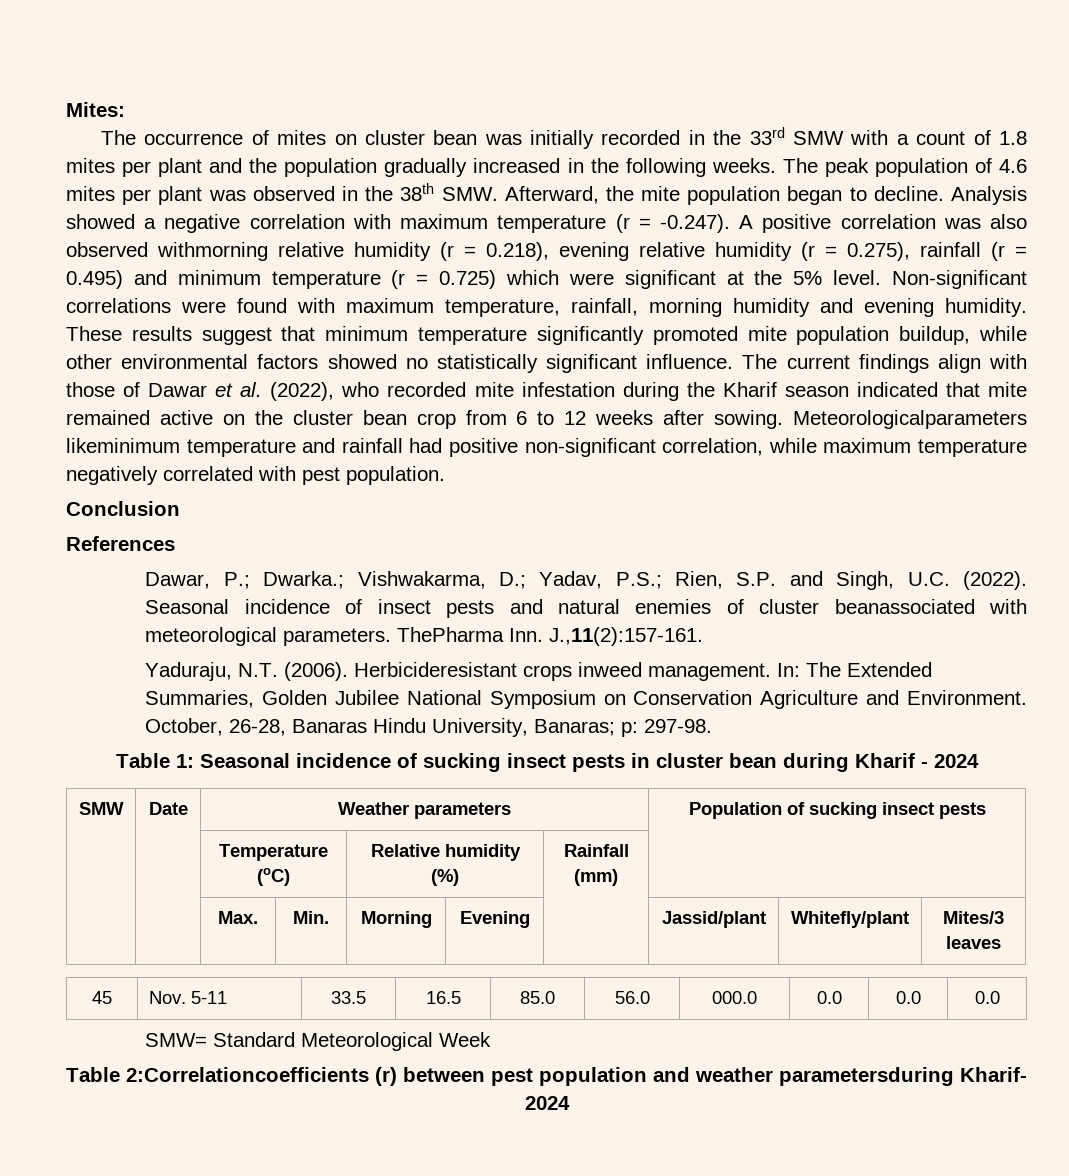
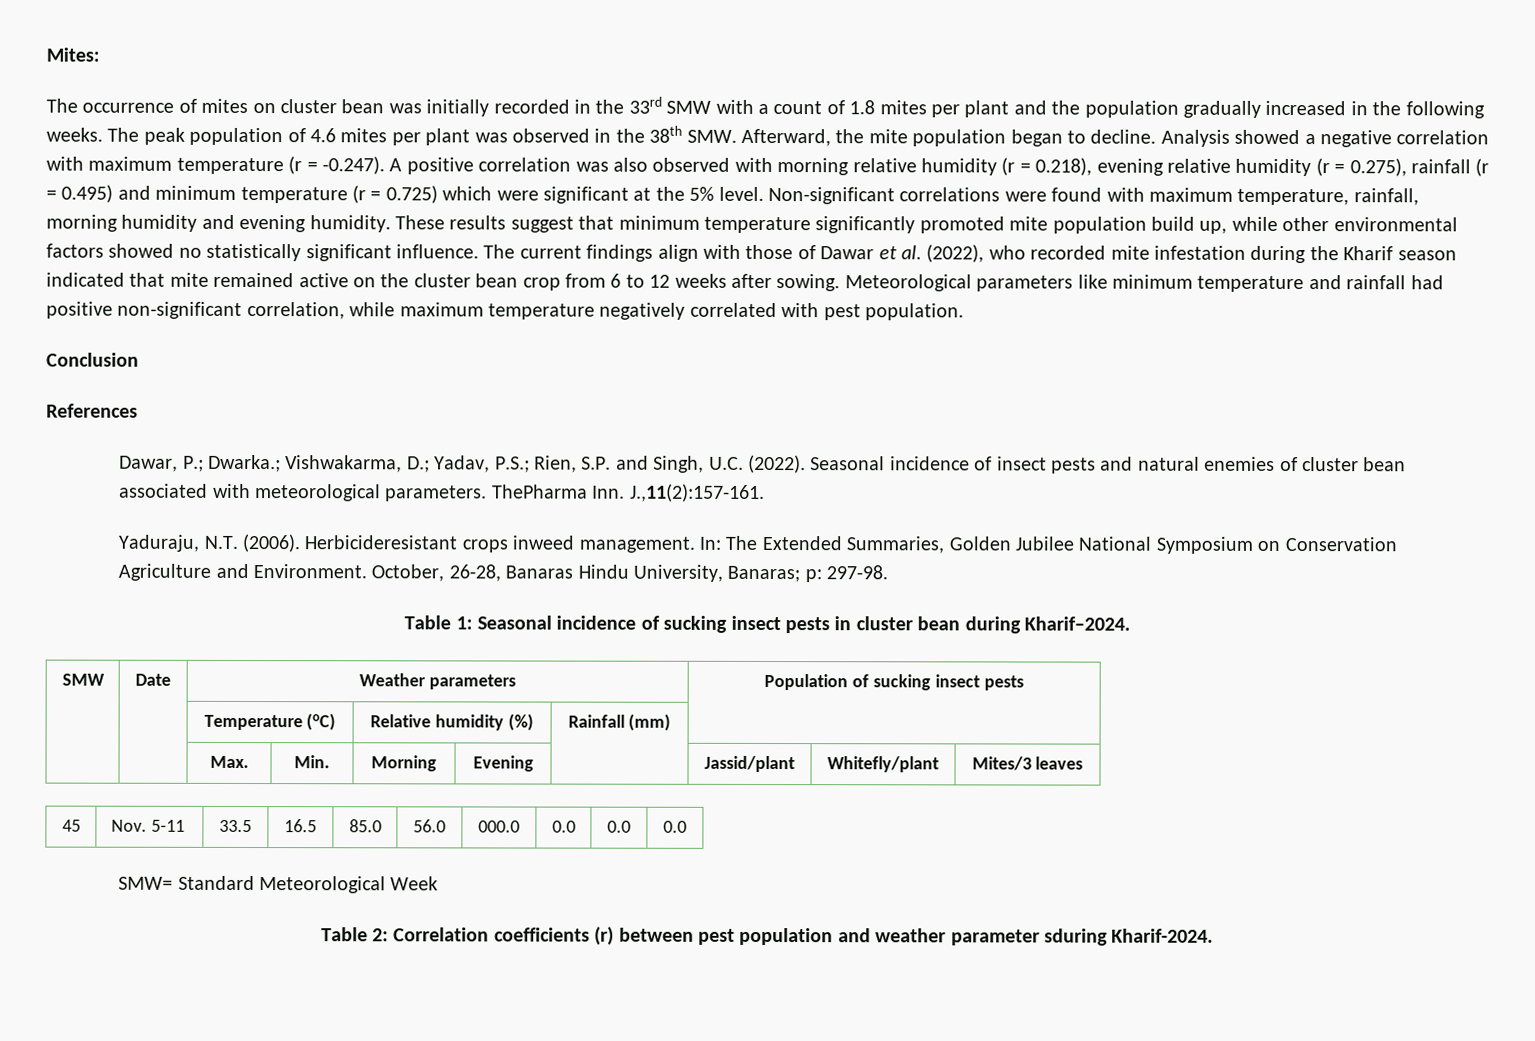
- Analysis showed a negative correlation with maximum temperature (r = -0.247). A positive correlation was also observed withmorning relative humidity (r = 0.218), evening relative humidity (r = 0.275), rainfall (r = 0.495) and minimum temperature (r = 0.725) which were significant at the 5% level.
+ Analysis showed a negative correlation with maximum temperature (r = -0.247). A positive correlation was also observed with morning relative humidity (r = 0.218), evening relative humidity (r = 0.275), rainfall (r = 0.495) and minimum temperature (r = 0.725) which were significant at the 5% level.
- These results suggest that minimum temperature significantly promoted mite population buildup, while other environmental factors showed no statistically significant influence.
+ These results suggest that minimum temperature significantly promoted mite population build up, while other environmental factors showed no statistically significant influence.
- Meteorologicalparameters likeminimum temperature and rainfall had positive non-significant correlation, while maximum temperature negatively correlated with pest population.
+ Meteorological parameters like minimum temperature and rainfall had positive non-significant correlation, while maximum temperature negatively correlated with pest population.
- Seasonal incidence of insect pests and natural enemies of cluster beanassociated with meteorological parameters.
+ Seasonal incidence of insect pests and natural enemies of cluster bean associated with meteorological parameters.
- Table 1: Seasonal incidence of sucking insect pests in cluster bean during Kharif - 2024
+ Table 1: Seasonal incidence of sucking insect pests in cluster bean during Kharif–2024.
- Table 2:Correlationcoefficients (r) between pest population and weather parametersduring Kharif- 2024
+ Table 2: Correlation coefficients (r) between pest population and weather parameter sduring Kharif-2024.

